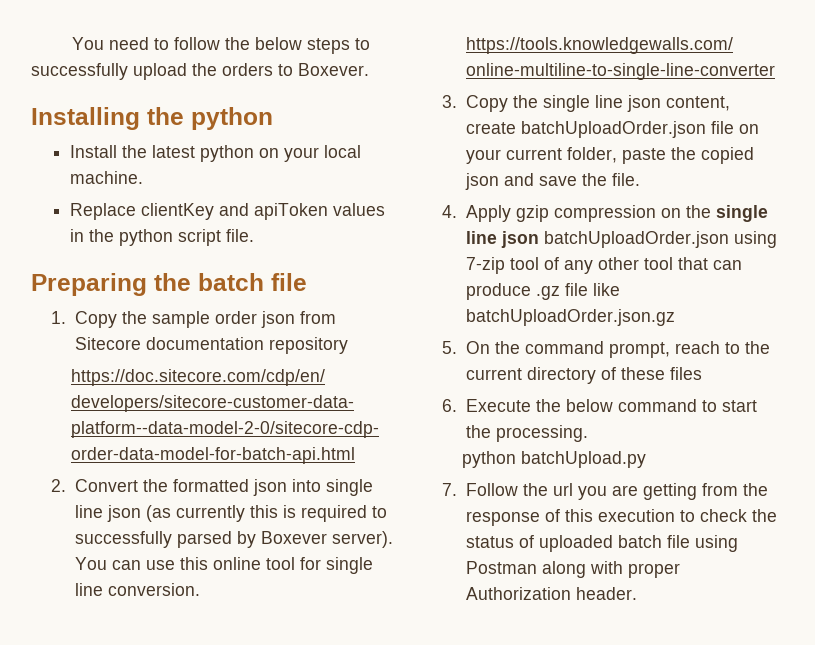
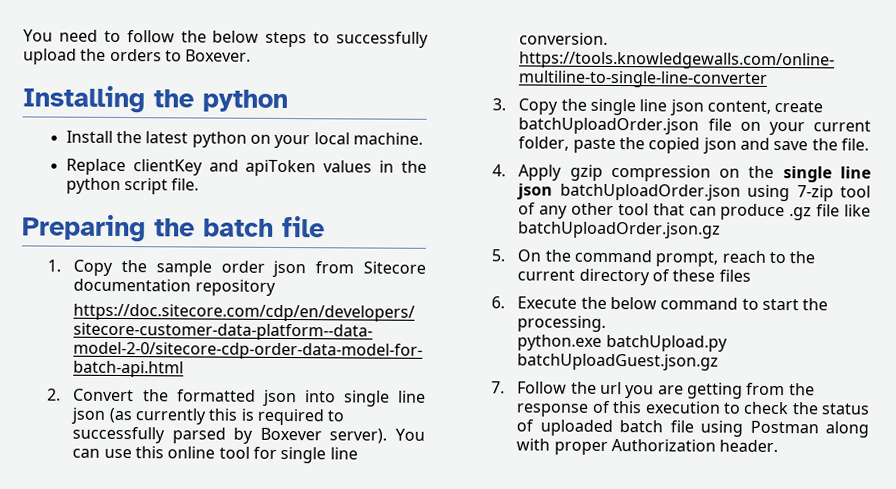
- python batchUpload.py
+ python.exe batchUpload.py batchUploadGuest.json.gz

